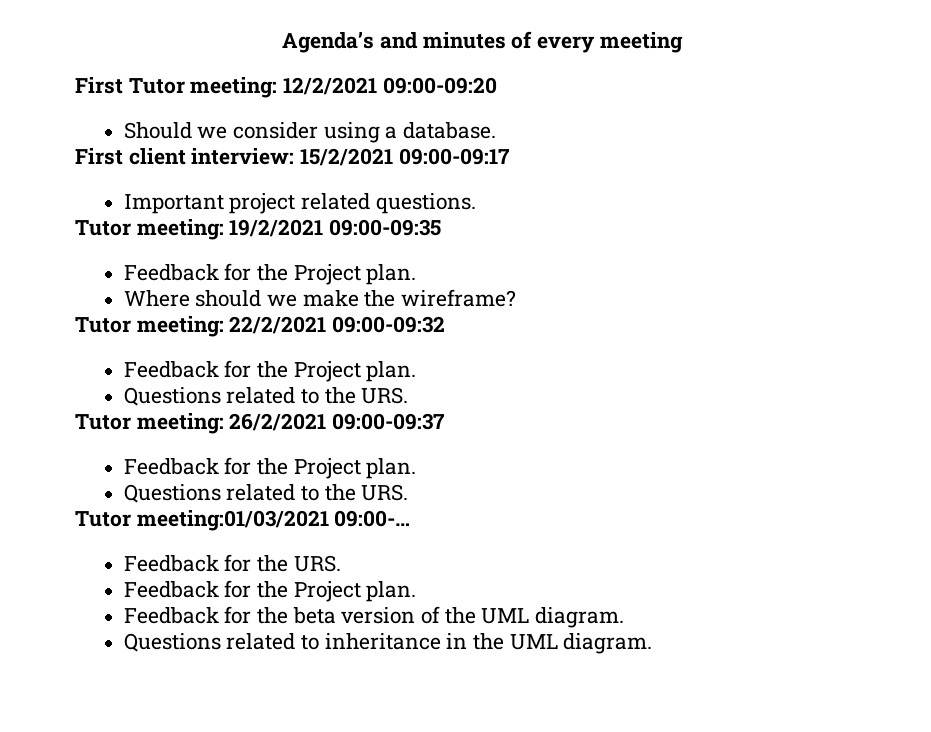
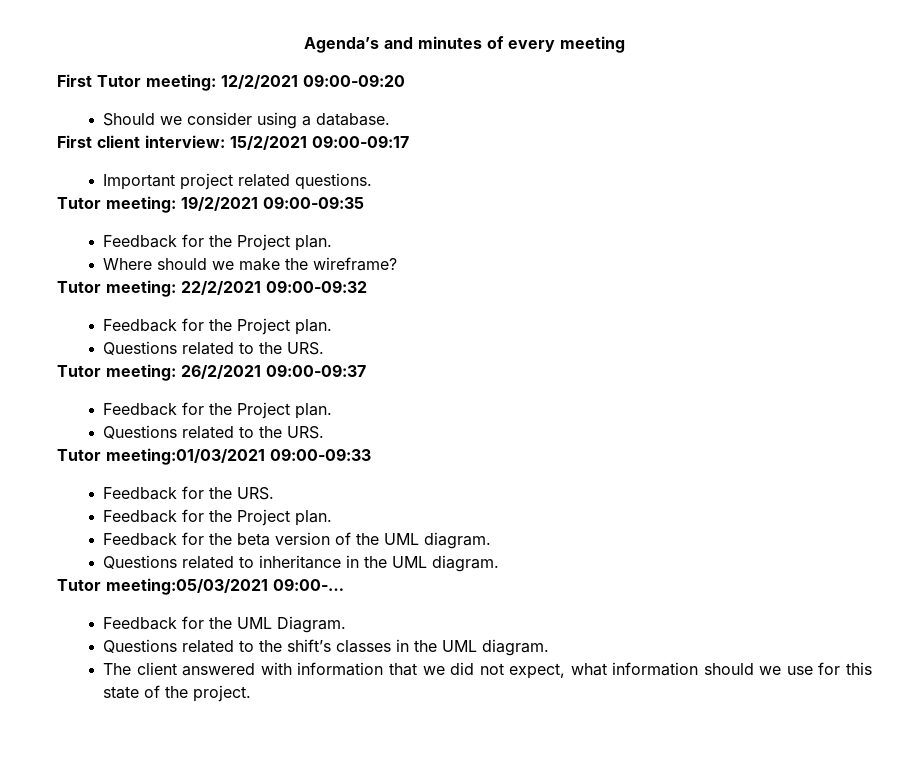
- Tutor meeting:01/03/2021 09:00-…
+ Tutor meeting:01/03/2021 09:00-09:33
+ Tutor meeting:05/03/2021 09:00-…
+ Feedback for the UML Diagram.
+ Questions related to the shift’s classes in the UML diagram.
+ The client answered with information that we did not expect, what information should we use for this state of the project.

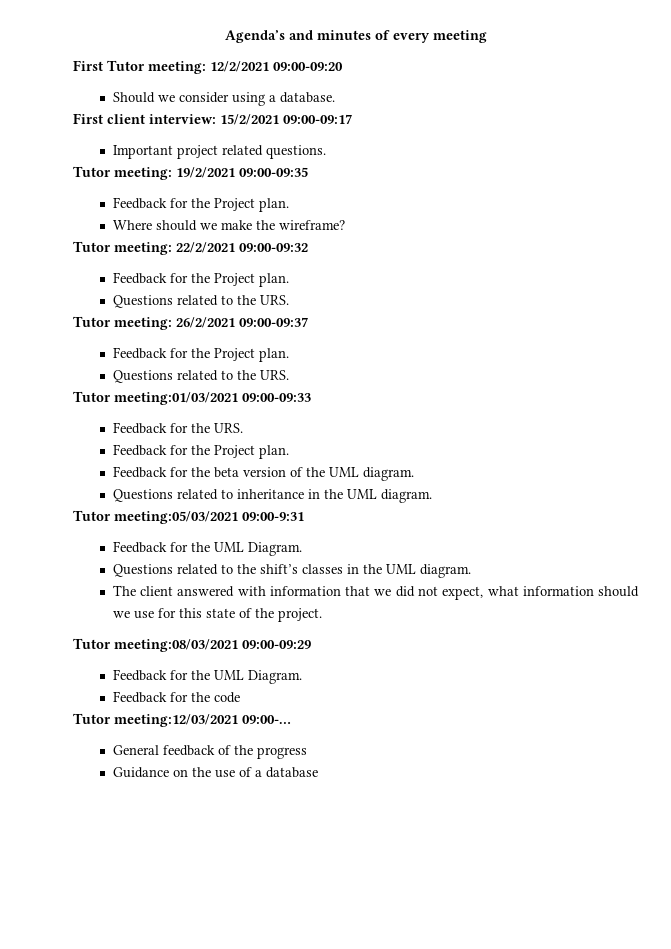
- Tutor meeting:05/03/2021 09:00-…
+ Tutor meeting:05/03/2021 09:00-9:31
+ Tutor meeting:08/03/2021 09:00-09:29
+ Feedback for the UML Diagram.
+ Feedback for the code
+ Tutor meeting:12/03/2021 09:00-…
+ General feedback of the progress
+ Guidance on the use of a database

